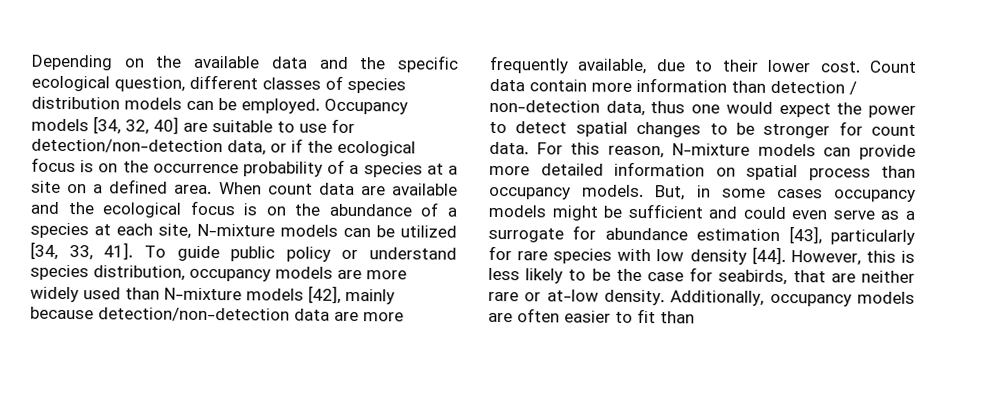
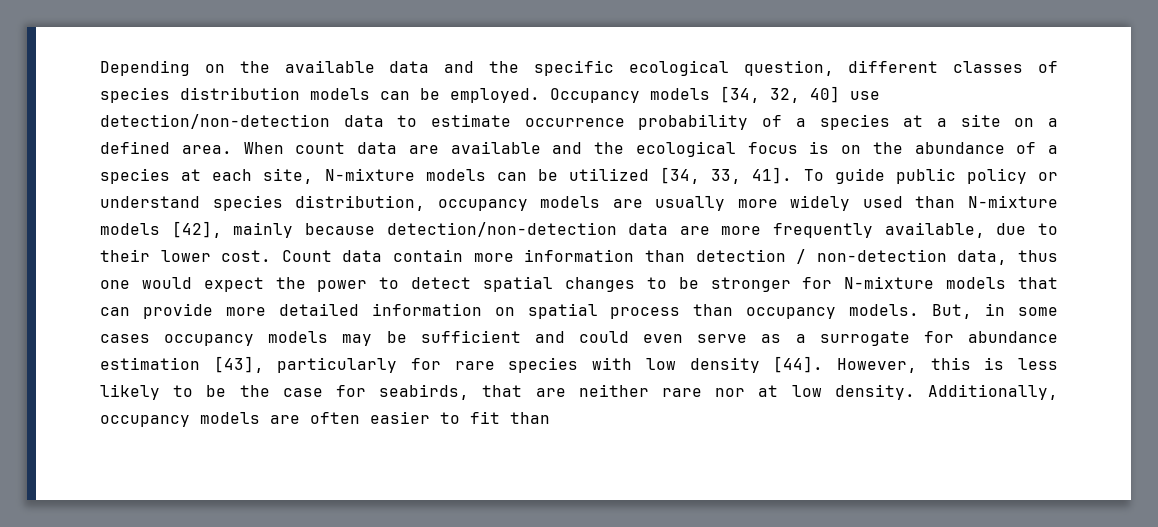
- Occupancy models [34, 32, 40] are suitable to use for detection/non-detection data, or if the ecological focus is on the occurrence probability of a species at a site on a defined area.
+ Occupancy models [34, 32, 40] use detection/non-detection data to estimate occurrence probability of a species at a site on a defined area.
- To guide public policy or understand species distribution, occupancy models are more widely used than N-mixture models [42], mainly because detection/non-detection data are more frequently available, due to their lower cost.
+ To guide public policy or understand species distribution, occupancy models are usually more widely used than N-mixture models [42], mainly because detection/non-detection data are more frequently available, due to their lower cost.
- Count data contain more information than detection / non-detection data, thus one would expect the power to detect spatial changes to be stronger for count data. For this reason, N-mixture models can provide more detailed information on spatial process than occupancy models.
+ Count data contain more information than detection / non-detection data, thus one would expect the power to detect spatial changes to be stronger for N-mixture models that can provide more detailed information on spatial process than occupancy models.
- But, in some cases occupancy models might be sufficient and could even serve as a surrogate for abundance estimation [43], particularly for rare species with low density [44].
+ But, in some cases occupancy models may be sufficient and could even serve as a surrogate for abundance estimation [43], particularly for rare species with low density [44].
- However, this is less likely to be the case for seabirds, that are neither rare or at-low density.
+ However, this is less likely to be the case for seabirds, that are neither rare nor at low density.

